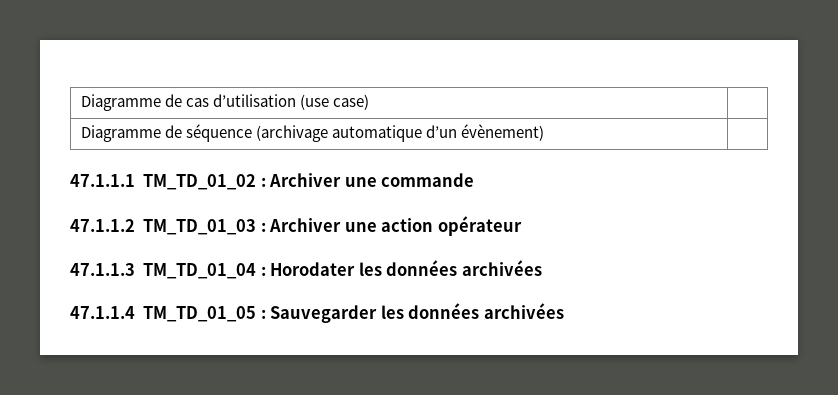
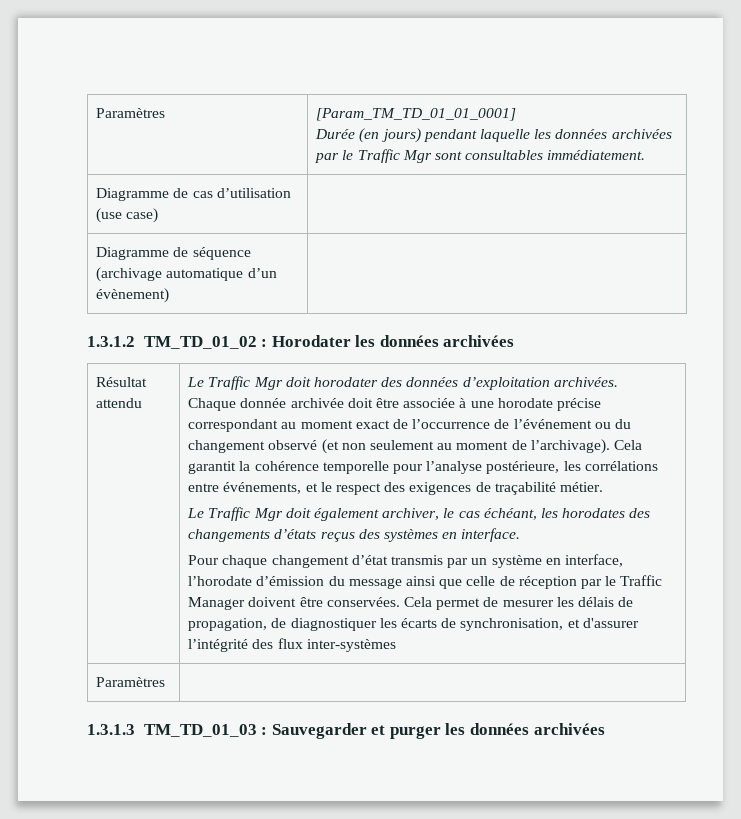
+ Paramètres | [Param_TM_TD_01_01_0001]
+ Durée (en jours) pendant laquelle les données archivées par le Traffic Mgr sont consultables immédiatement.
- 47.1.1.1 TM_TD_01_02 : Archiver une commande
- 47.1.1.2 TM_TD_01_03 : Archiver une action opérateur
- 47.1.1.3 TM_TD_01_04 : Horodater les données archivées
- 47.1.1.4 TM_TD_01_05 : Sauvegarder les données archivées
+ 1.3.1.2 TM_TD_01_02 : Horodater les données archivées
+ Résultat attendu | Le Traffic Mgr doit horodater des données d’exploitation archivées.
+ Chaque donnée archivée doit être associée à une horodate précise correspondant au moment exact de l’occurrence de l’événement ou du changement observé (et non seulement au moment de l’archivage). Cela garantit la cohérence temporelle pour l’analyse postérieure, les corrélations entre événements, et le respect des exigences de traçabilité métier.
+ Le Traffic Mgr doit également archiver, le cas échéant, les horodates des changements d’états reçus des systèmes en interface.
+ Pour chaque changement d’état transmis par un système en interface, l’horodate d’émission du message ainsi que celle de réception par le Traffic Manager doivent être conservées. Cela permet de mesurer les délais de propagation, de diagnostiquer les écarts de synchronisation, et d'assurer l’intégrité des flux inter-systèmes
+ Paramètres |
+ 1.3.1.3 TM_TD_01_03 : Sauvegarder et purger les données archivées

